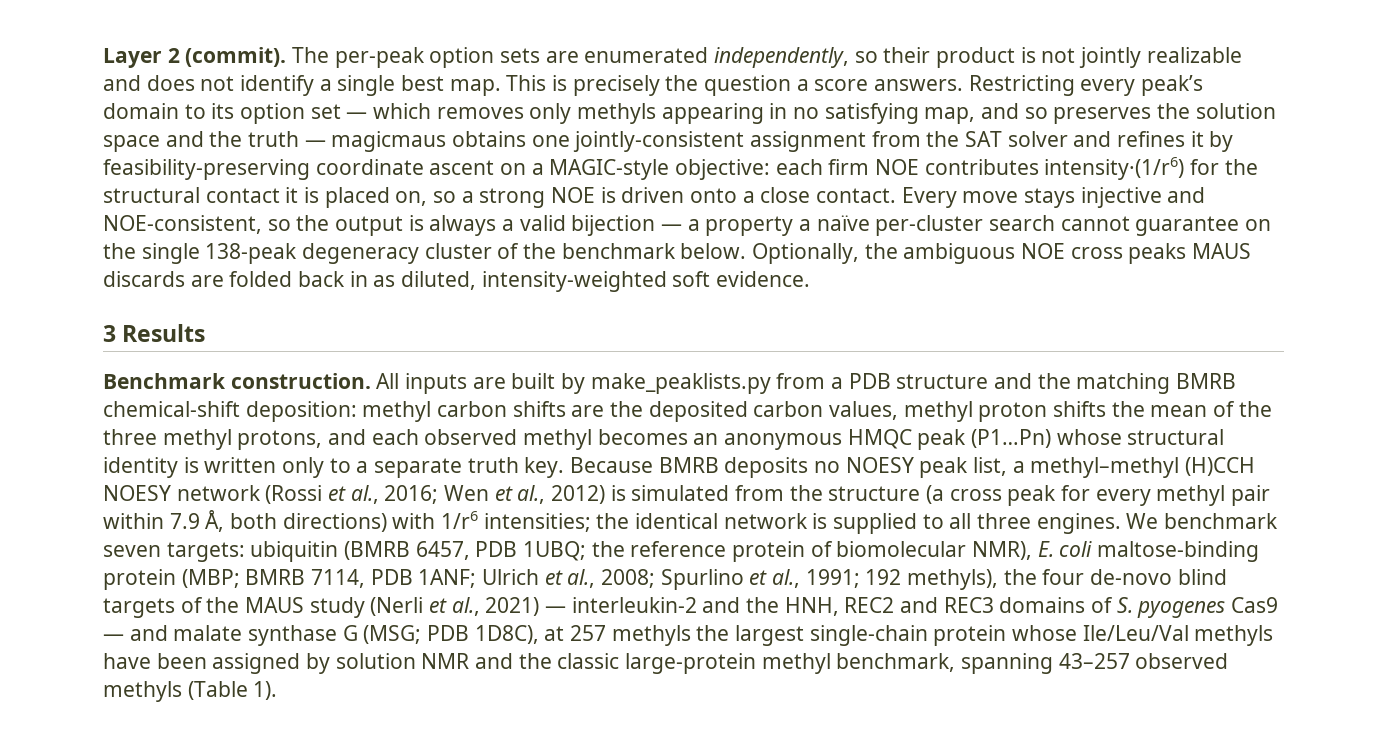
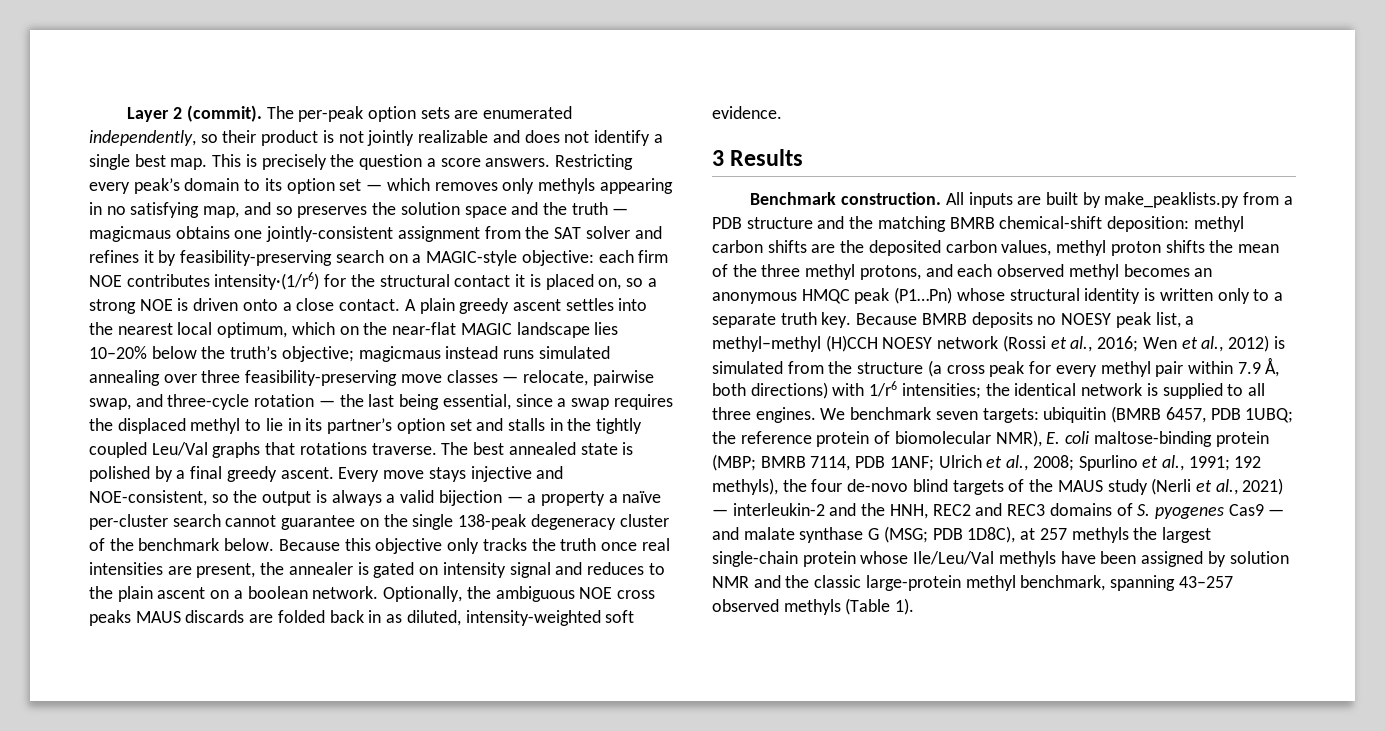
- Restricting every peak’s domain to its option set — which removes only methyls appearing in no satisfying map, and so preserves the solution space and the truth — magicmaus obtains one jointly-consistent assignment from the SAT solver and refines it by feasibility-preserving coordinate ascent on a MAGIC-style objective:
+ Restricting every peak’s domain to its option set — which removes only methyls appearing in no satisfying map, and so preserves the solution space and the truth — magicmaus obtains one jointly-consistent assignment from the SAT solver and refines it by feasibility-preserving search on a MAGIC-style objective:
+ A plain greedy ascent settles into the nearest local optimum, which on the near-flat MAGIC landscape lies 10–20% below the truth’s objective; magicmaus instead runs simulated annealing over three feasibility-preserving move classes — relocate, pairwise swap, and three-cycle rotation — the last being essential, since a swap requires the displaced methyl to lie in its partner’s option set and stalls in the tightly coupled Leu/Val graphs that rotations traverse. The best annealed state is polished by a final greedy ascent.
+ Because this objective only tracks the truth once real intensities are present, the annealer is gated on intensity signal and reduces to the plain ascent on a boolean network.

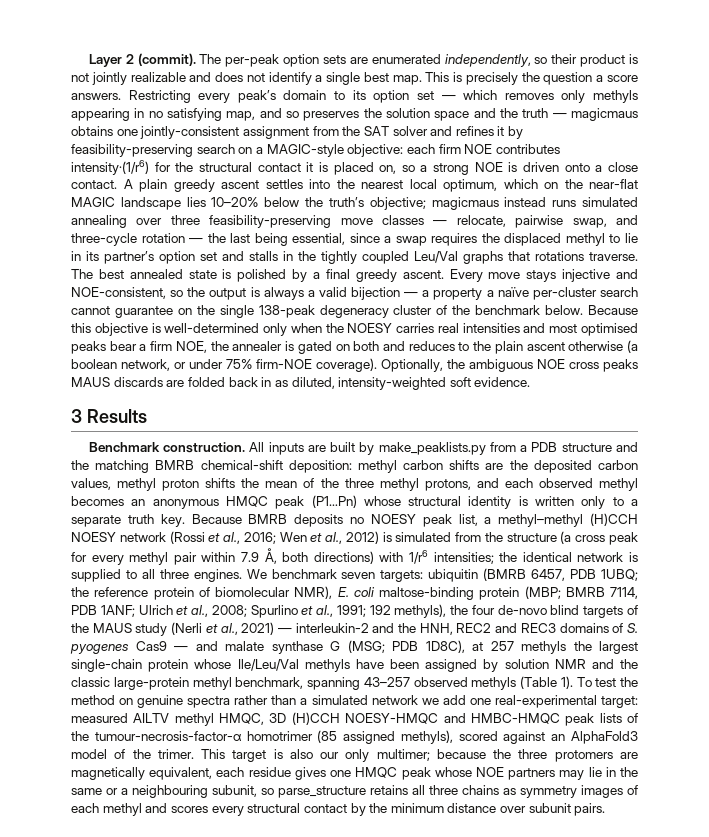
- Because this objective only tracks the truth once real intensities are present, the annealer is gated on intensity signal and reduces to the plain ascent on a boolean network.
+ Because this objective is well-determined only when the NOESY carries real intensities and most optimised peaks bear a firm NOE, the annealer is gated on both and reduces to the plain ascent otherwise (a boolean network, or under 75% firm-NOE coverage).
+ To test the method on genuine spectra rather than a simulated network we add one real-experimental target: measured AILTV methyl HMQC, 3D (H)CCH NOESY-HMQC and HMBC-HMQC peak lists of the tumour-necrosis-factor-α homotrimer (85 assigned methyls), scored against an AlphaFold3 model of the trimer. This target is also our only multimer; because the three protomers are magnetically equivalent, each residue gives one HMQC peak whose NOE partners may lie in the same or a neighbouring subunit, so parse_structure retains all three chains as symmetry images of each methyl and scores every structural contact by the minimum distance over subunit pairs.

